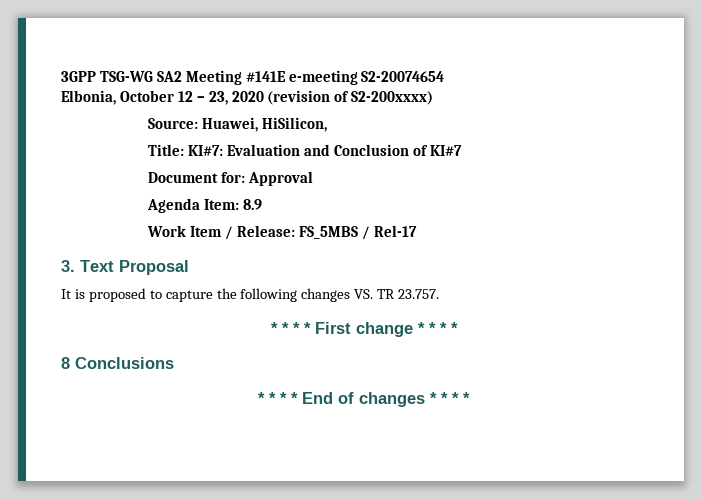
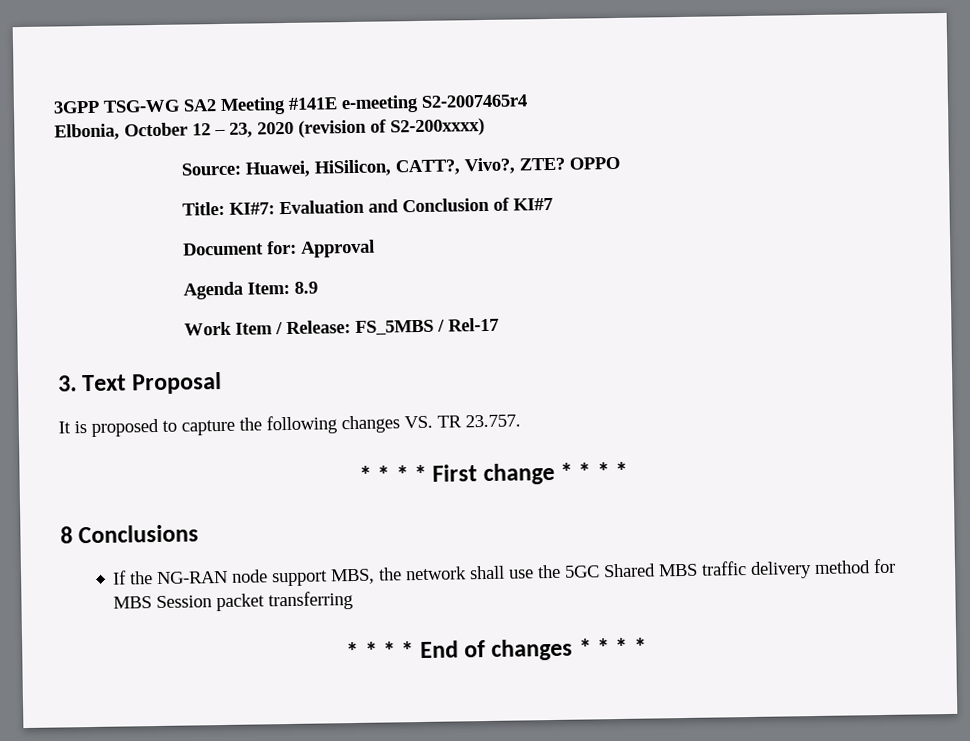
- 3GPP TSG-WG SA2 Meeting #141E e-meeting S2-20074654
+ 3GPP TSG-WG SA2 Meeting #141E e-meeting S2-2007465r4
- Source: Huawei, HiSilicon,
+ Source: Huawei, HiSilicon, CATT?, Vivo?, ZTE? OPPO
+ If the NG-RAN node support MBS, the network shall use the 5GC Shared MBS traffic delivery method for MBS Session packet transferring

